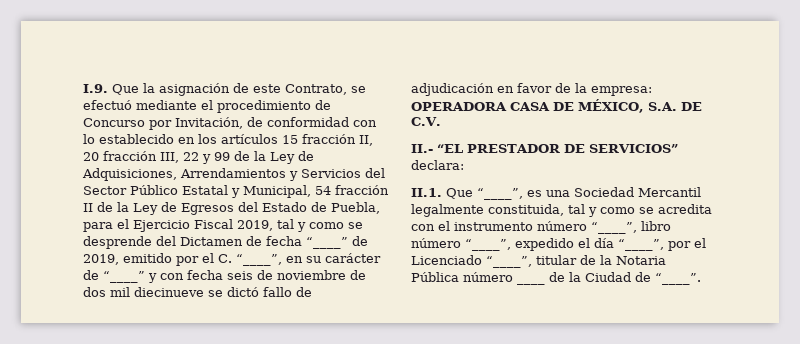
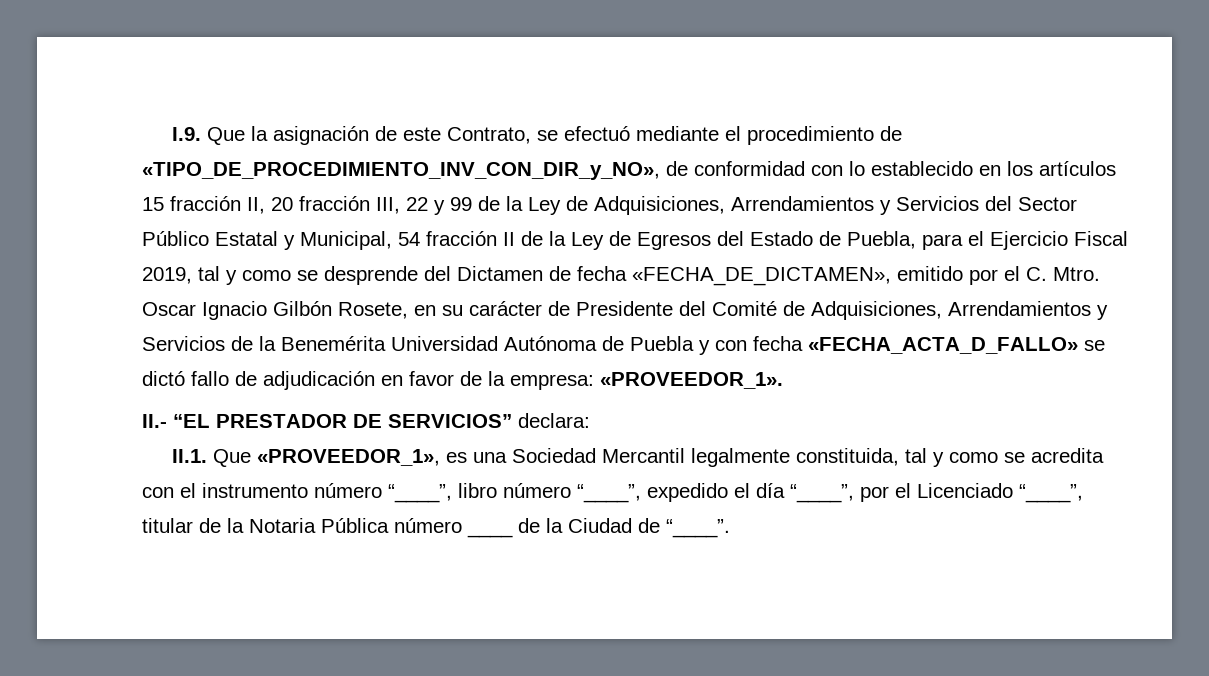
- I.9. Que la asignación de este Contrato, se efectuó mediante el procedimiento de Concurso por Invitación, de conformidad con lo establecido en los artículos 15 fracción II, 20 fracción III, 22 y 99 de la Ley de Adquisiciones, Arrendamientos y Servicios del Sector Público Estatal y Municipal, 54 fracción II de la Ley de Egresos del Estado de Puebla, para el Ejercicio Fiscal 2019, tal y como se desprende del Dictamen de fecha “____” de 2019, emitido por el C. “____”, en su carácter de “____” y con fecha seis de noviembre de dos mil diecinueve se dictó fallo de adjudicación en favor de la empresa:
+ I.9. Que la asignación de este Contrato, se efectuó mediante el procedimiento de «TIPO_DE_PROCEDIMIENTO_INV_CON_DIR_y_NO», de conformidad con lo establecido en los artículos 15 fracción II, 20 fracción III, 22 y 99 de la Ley de Adquisiciones, Arrendamientos y Servicios del Sector Público Estatal y Municipal, 54 fracción II de la Ley de Egresos del Estado de Puebla, para el Ejercicio Fiscal 2019, tal y como se desprende del Dictamen de fecha «FECHA_DE_DICTAMEN», emitido por el C. Mtro. Oscar Ignacio Gilbón Rosete, en su carácter de Presidente del Comité de Adquisiciones, Arrendamientos y Servicios de la Benemérita Universidad Autónoma de Puebla y con fecha «FECHA_ACTA_D_FALLO» se dictó fallo de adjudicación en favor de la empresa:
- OPERADORA CASA DE MÉXICO, S.A. DE C.V.
+ «PROVEEDOR_1».
- II.1. Que “____”, es una Sociedad Mercantil legalmente constituida, tal y como se acredita con el instrumento número “____”, libro número “____”, expedido el día “____”, por el Licenciado “____”, titular de la Notaria Pública número ____ de la Ciudad de “____”.
+ II.1. Que «PROVEEDOR_1», es una Sociedad Mercantil legalmente constituida, tal y como se acredita con el instrumento número “____”, libro número “____”, expedido el día “____”, por el Licenciado “____”, titular de la Notaria Pública número ____ de la Ciudad de “____”.

